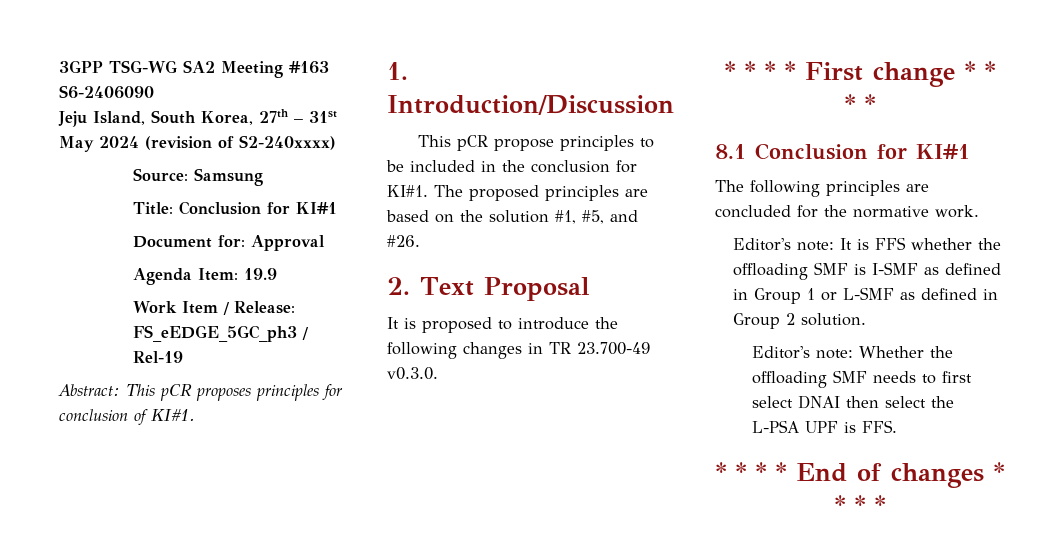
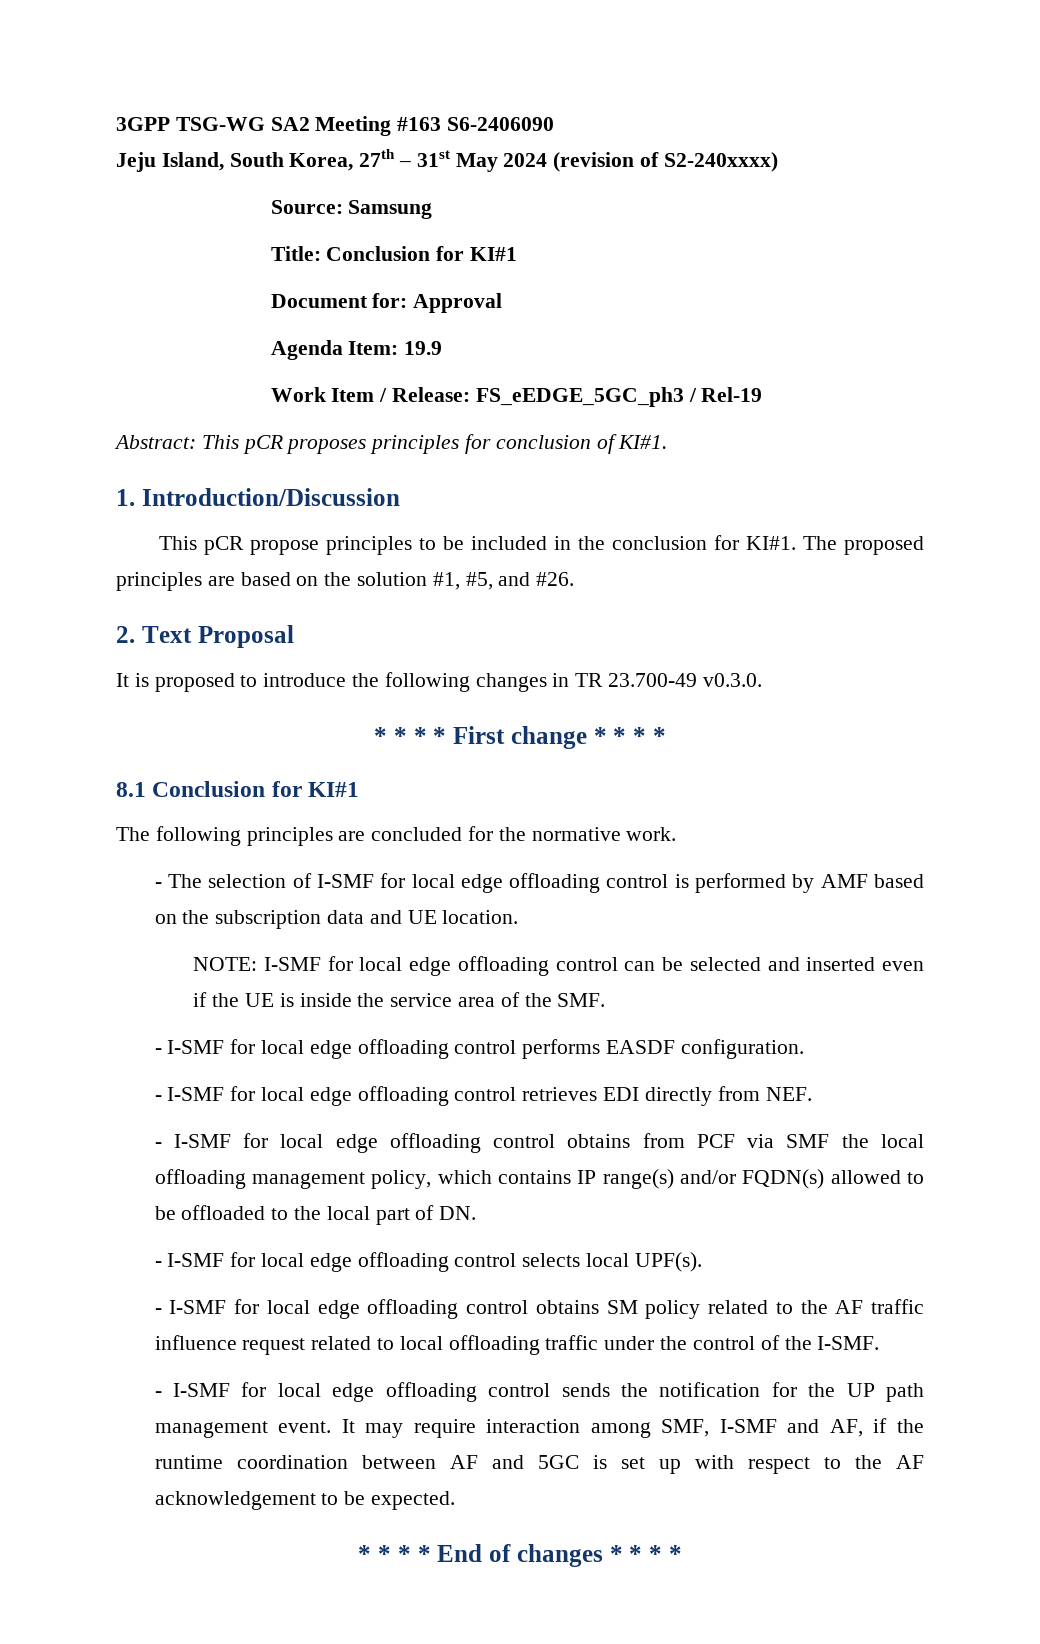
- Editor's note: It is FFS whether the offloading SMF is I-SMF as defined in Group 1 or L-SMF as defined in Group 2 solution.
- Editor's note: Whether the offloading SMF needs to first select DNAI then select the L-PSA UPF is FFS.
+ - The selection of I-SMF for local edge offloading control is performed by AMF based on the subscription data and UE location.
+ NOTE: I-SMF for local edge offloading control can be selected and inserted even if the UE is inside the service area of the SMF.
+ - I-SMF for local edge offloading control performs EASDF configuration.
+ - I-SMF for local edge offloading control retrieves EDI directly from NEF.
+ - I-SMF for local edge offloading control obtains from PCF via SMF the local offloading management policy, which contains IP range(s) and/or FQDN(s) allowed to be offloaded to the local part of DN.
+ - I-SMF for local edge offloading control selects local UPF(s).
+ - I-SMF for local edge offloading control obtains SM policy related to the AF traffic influence request related to local offloading traffic under the control of the I-SMF.
+ - I-SMF for local edge offloading control sends the notification for the UP path management event. It may require interaction among SMF, I-SMF and AF, if the runtime coordination between AF and 5GC is set up with respect to the AF acknowledgement to be expected.

